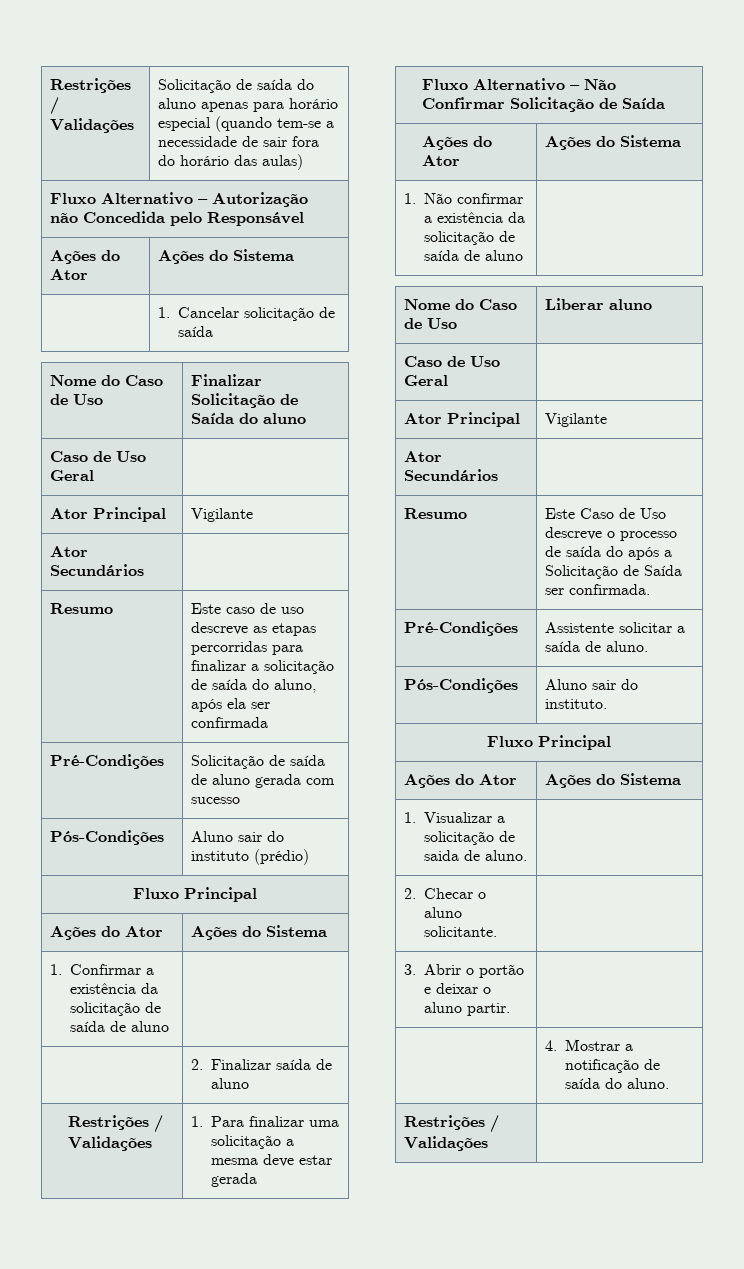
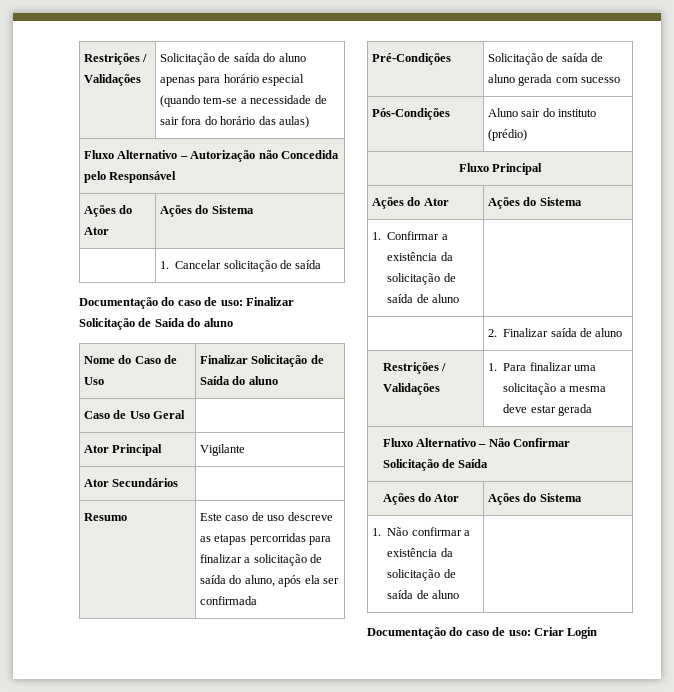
+ Documentação do caso de uso: Finalizar Solicitação de Saída do aluno
- Nome do Caso de Uso | Liberar aluno
- Caso de Uso Geral |
- Ator Principal | Vigilante
- Ator Secundários |
- Resumo | Este Caso de Uso descreve o processo de saída do após a Solicitação de Saída ser confirmada.
- Pré-Condições | Assistente solicitar a saída de aluno.
- Pós-Condições | Aluno sair do instituto.
- Fluxo Principal
- Ações do Ator | Ações do Sistema
- 1. Visualizar a solicitação de saida de aluno. |
- 2. Checar o aluno solicitante. |
- 3. Abrir o portão e deixar o aluno partir. |
- | 4. Mostrar a notificação de saída do aluno.
- Restrições / Validações |
+ Documentação do caso de uso: Criar Login

